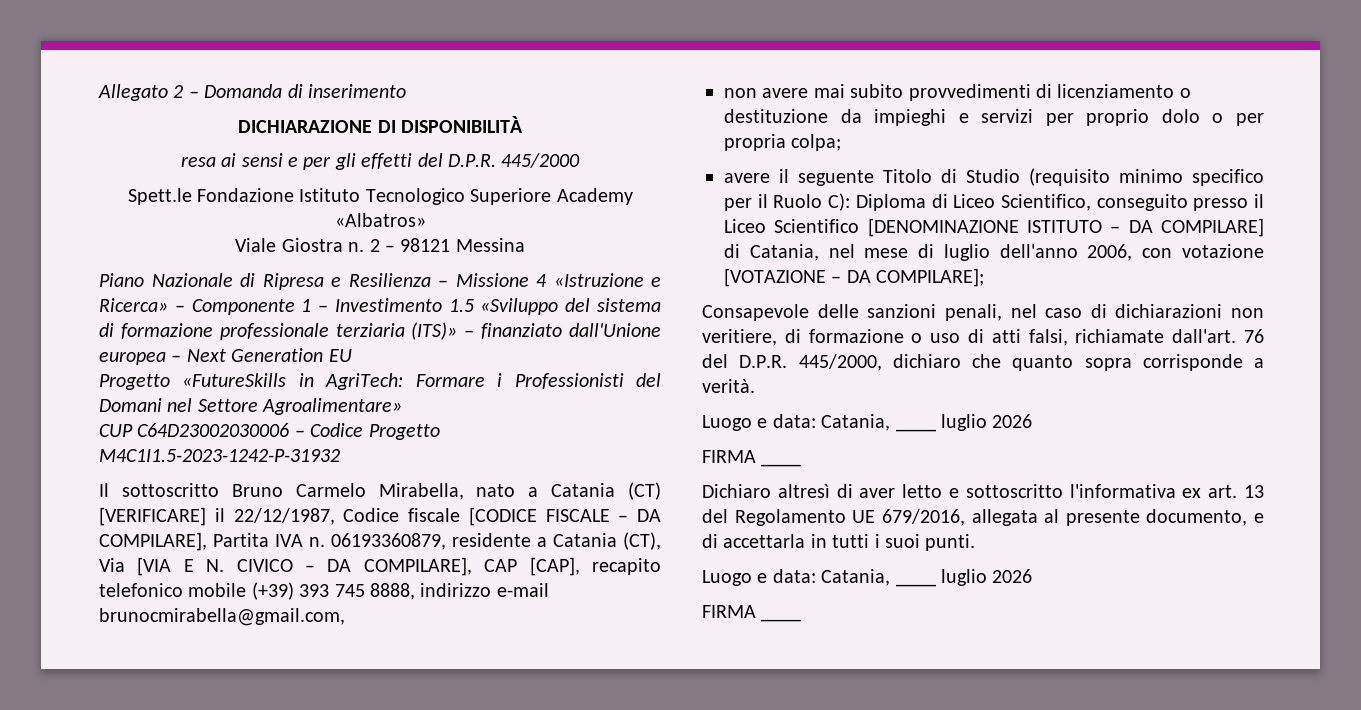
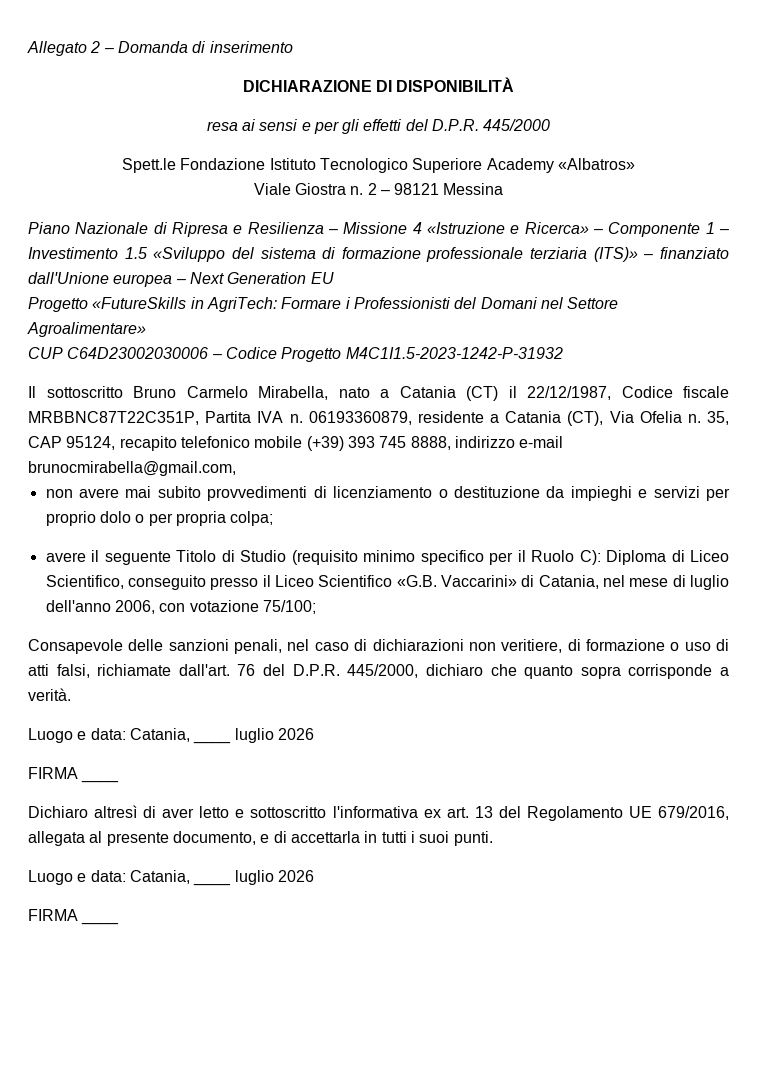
- Il sottoscritto Bruno Carmelo Mirabella, nato a Catania (CT) [VERIFICARE] il 22/12/1987, Codice fiscale [CODICE FISCALE – DA COMPILARE], Partita IVA n.
+ Il sottoscritto Bruno Carmelo Mirabella, nato a Catania (CT) il 22/12/1987, Codice fiscale MRBBNC87T22C351P, Partita IVA n.
- 06193360879, residente a Catania (CT), Via [VIA E N. CIVICO – DA COMPILARE], CAP [CAP], recapito telefonico mobile (+39) 393 745 8888, indirizzo e-mail brunocmirabella@gmail.com,
+ 06193360879, residente a Catania (CT), Via Ofelia n. 35, CAP 95124, recapito telefonico mobile (+39) 393 745 8888, indirizzo e-mail brunocmirabella@gmail.com,
- avere il seguente Titolo di Studio (requisito minimo specifico per il Ruolo C): Diploma di Liceo Scientifico, conseguito presso il Liceo Scientifico [DENOMINAZIONE ISTITUTO – DA COMPILARE] di Catania, nel mese di luglio dell'anno 2006, con votazione [VOTAZIONE – DA COMPILARE];
+ avere il seguente Titolo di Studio (requisito minimo specifico per il Ruolo C): Diploma di Liceo Scientifico, conseguito presso il Liceo Scientifico «G.B. Vaccarini» di Catania, nel mese di luglio dell'anno 2006, con votazione 75/100;

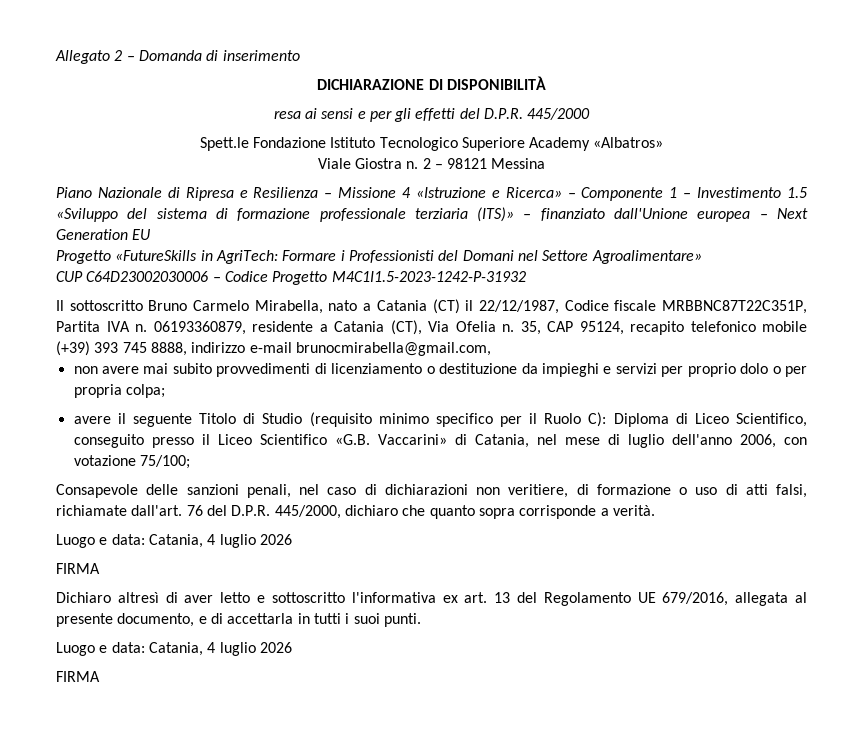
  76 del D.P.R. 445/2000, dichiaro che quanto sopra corrisponde a verità.
- Luogo e data: Catania, ____ luglio 2026
- FIRMA ____
+ Luogo e data: Catania, 4 luglio 2026
+ FIRMA
  Dichiaro altresì di aver letto e sottoscritto l'informativa ex art. 13 del Regolamento UE 679/2016, allegata al presente documento, e di accettarla in tutti i suoi punti.
- Luogo e data: Catania, ____ luglio 2026
- FIRMA ____
+ Luogo e data: Catania, 4 luglio 2026
+ FIRMA

